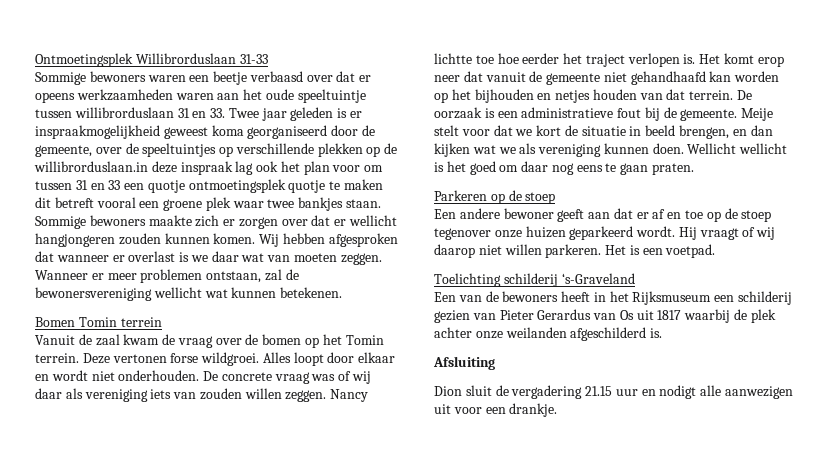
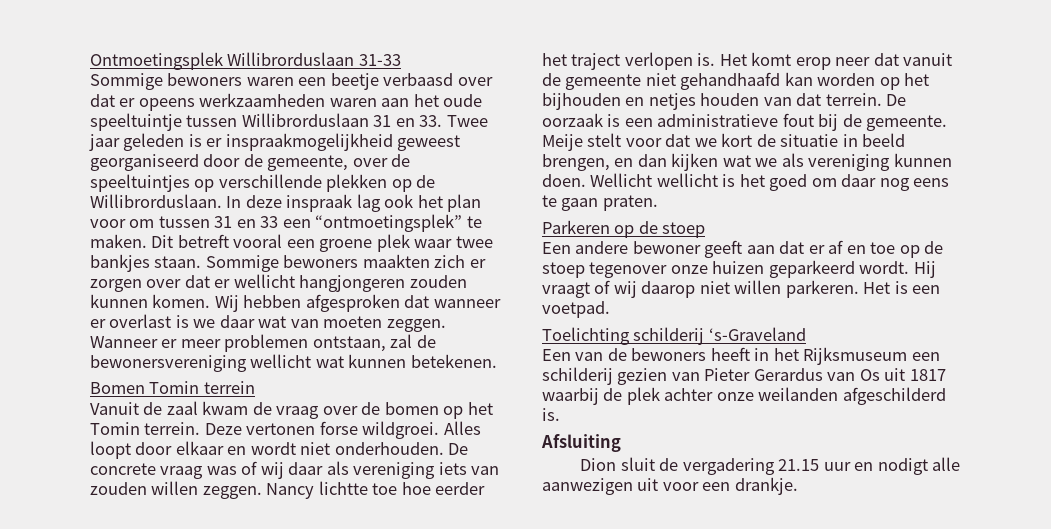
- Sommige bewoners waren een beetje verbaasd over dat er opeens werkzaamheden waren aan het oude speeltuintje tussen willibrorduslaan 31 en 33. Twee jaar geleden is er inspraakmogelijkheid geweest koma georganiseerd door de gemeente, over de speeltuintjes op verschillende plekken op de willibrorduslaan.in deze inspraak lag ook het plan voor om tussen 31 en 33 een quotje ontmoetingsplek quotje te maken dit betreft vooral een groene plek waar twee bankjes staan.
+ Sommige bewoners waren een beetje verbaasd over dat er opeens werkzaamheden waren aan het oude speeltuintje tussen Willibrorduslaan 31 en 33. Twee jaar geleden is er inspraakmogelijkheid geweest georganiseerd door de gemeente, over de speeltuintjes op verschillende plekken op de Willibrorduslaan. In deze inspraak lag ook het plan voor om tussen 31 en 33 een “ontmoetingsplek” te maken. Dit betreft vooral een groene plek waar twee bankjes staan.
- Sommige bewoners maakte zich er zorgen over dat er wellicht hangjongeren zouden kunnen komen.
+ Sommige bewoners maakten zich er zorgen over dat er wellicht hangjongeren zouden kunnen komen.

